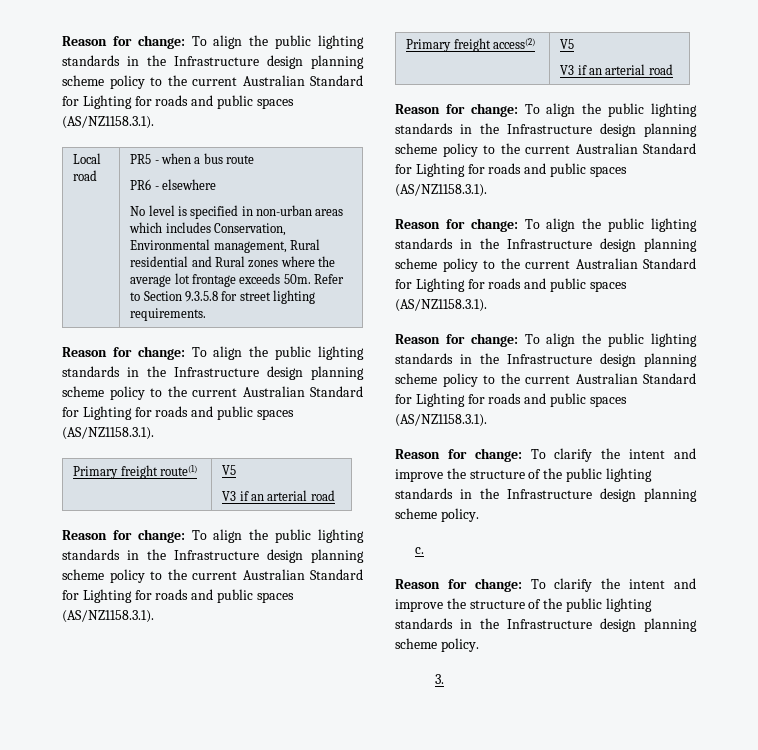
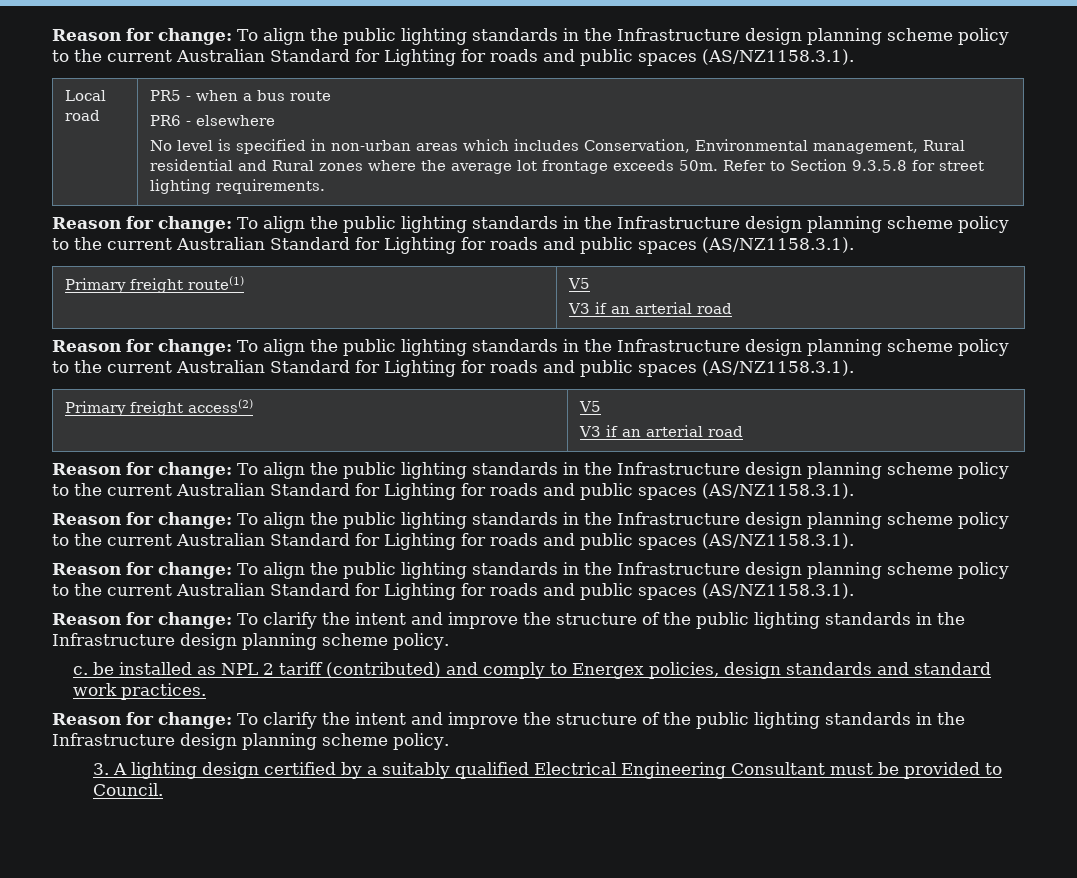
- c.
+ c. be installed as NPL 2 tariff (contributed) and comply to Energex policies, design standards and standard work practices.
- 3.
+ 3. A lighting design certified by a suitably qualified Electrical Engineering Consultant must be provided to Council.

